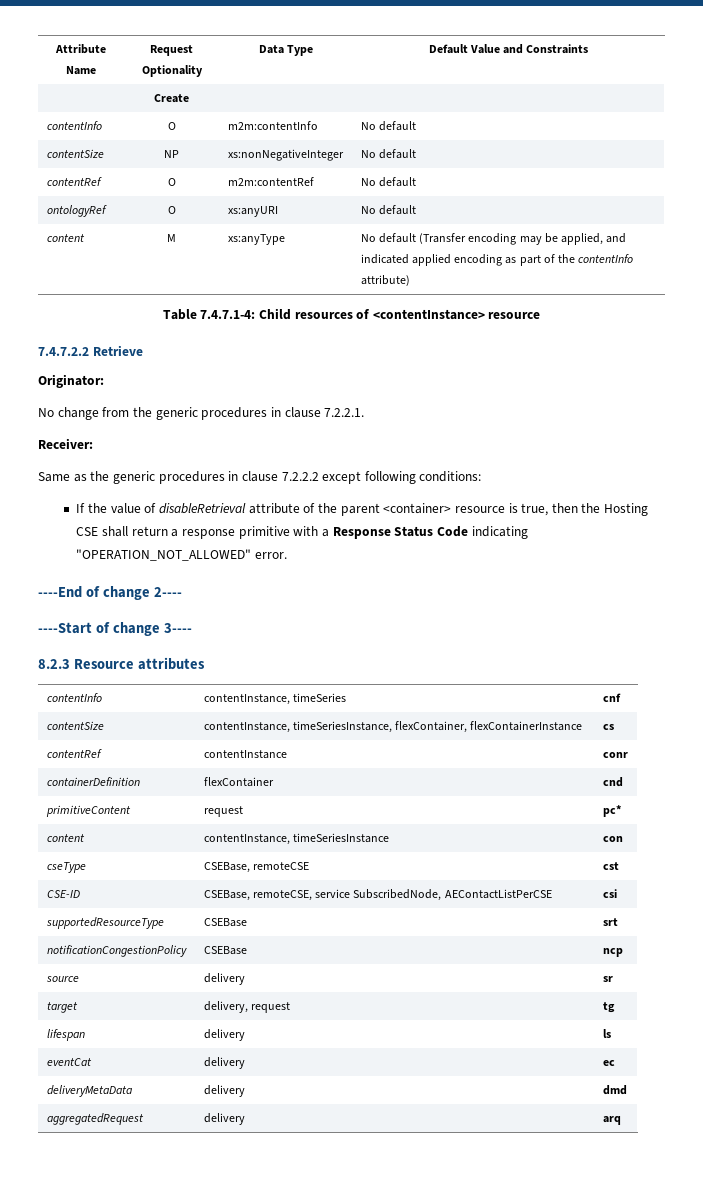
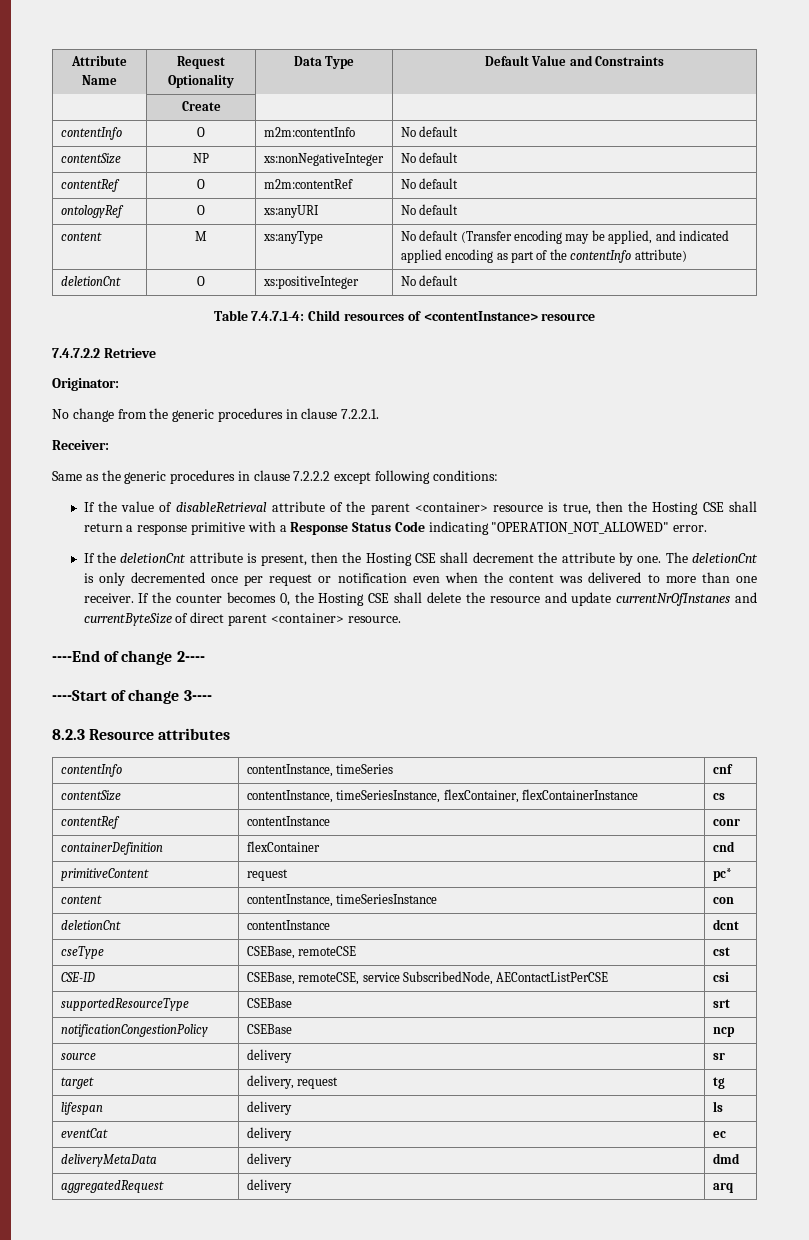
+ deletionCnt | O | xs:positiveInteger | No default
+ If the deletionCnt attribute is present, then the Hosting CSE shall decrement the attribute by one. The deletionCnt is only decremented once per request or notification even when the content was delivered to more than one receiver. If the counter becomes 0, the Hosting CSE shall delete the resource and update currentNrOfInstanes and currentByteSize of direct parent <container> resource.
+ deletionCnt | contentInstance | dcnt

